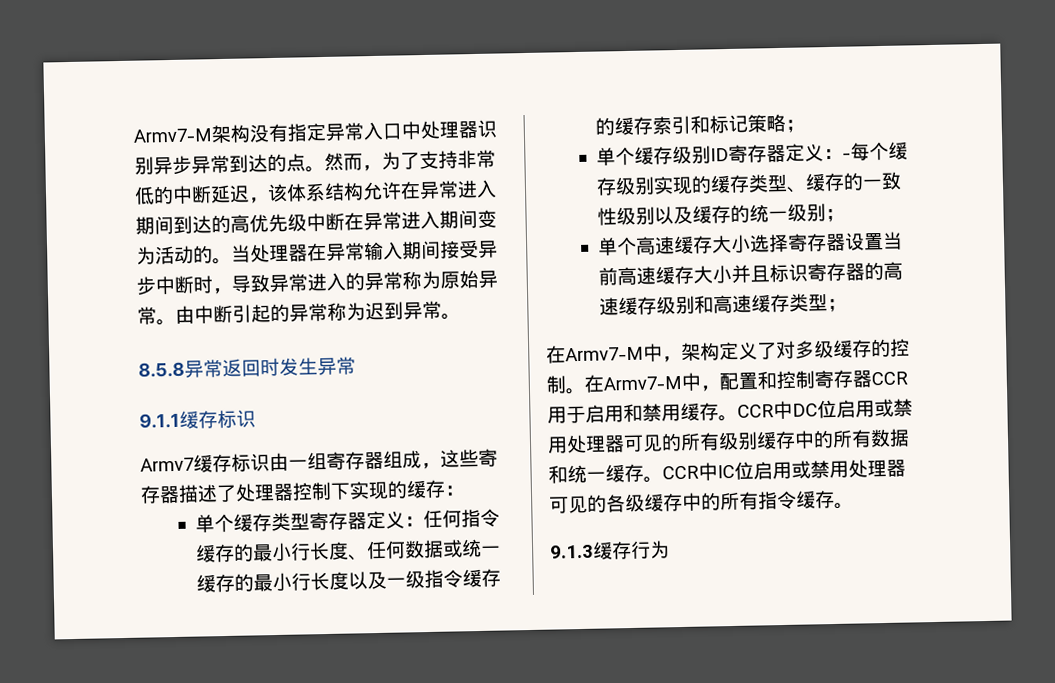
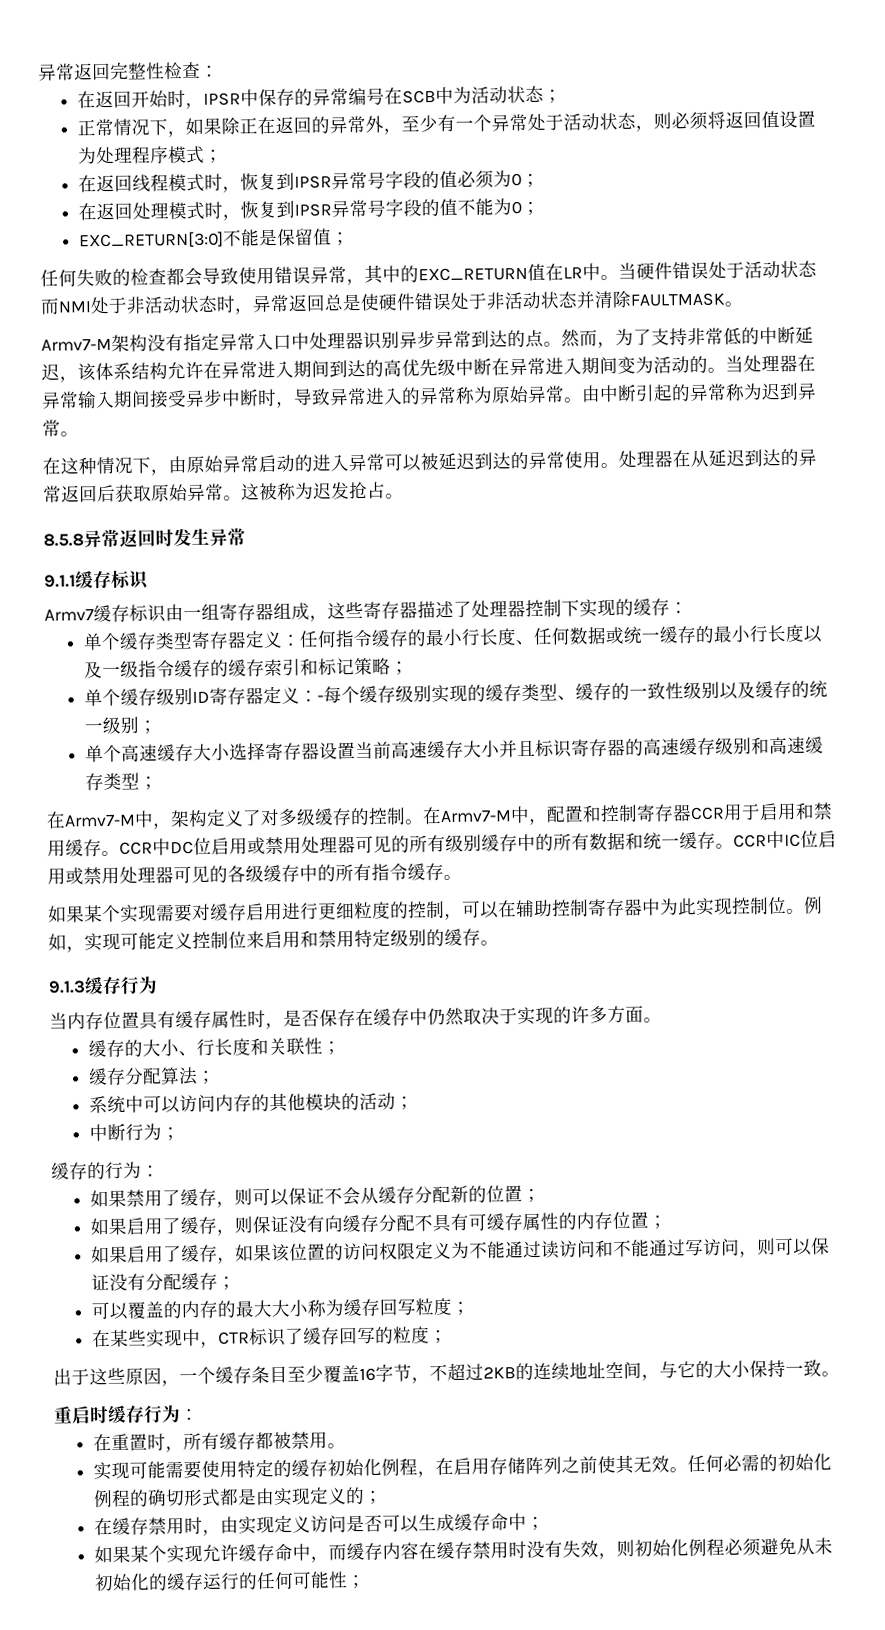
+ 异常返回完整性检查：
+ 在返回开始时，IPSR中保存的异常编号在SCB中为活动状态；
+ 正常情况下，如果除正在返回的异常外，至少有一个异常处于活动状态，则必须将返回值设置为处理程序模式；
+ 在返回线程模式时，恢复到IPSR异常号字段的值必须为0；
+ 在返回处理模式时，恢复到IPSR异常号字段的值不能为0；
+ EXC_RETURN[3:0]不能是保留值；
+ 任何失败的检查都会导致使用错误异常，其中的EXC_RETURN值在LR中。当硬件错误处于活动状态而NMI处于非活动状态时，异常返回总是使硬件错误处于非活动状态并清除FAULTMASK。
+ 在这种情况下，由原始异常启动的进入异常可以被延迟到达的异常使用。处理器在从延迟到达的异常返回后获取原始异常。这被称为迟发抢占。
+ 如果某个实现需要对缓存启用进行更细粒度的控制，可以在辅助控制寄存器中为此实现控制位。例如，实现可能定义控制位来启用和禁用特定级别的缓存。
  9.1.3缓存行为
+ 当内存位置具有缓存属性时，是否保存在缓存中仍然取决于实现的许多方面。
+ 缓存的大小、行长度和关联性；
+ 缓存分配算法；
+ 系统中可以访问内存的其他模块的活动；
+ 中断行为；
+ 缓存的行为：
+ 如果禁用了缓存，则可以保证不会从缓存分配新的位置；
+ 如果启用了缓存，则保证没有向缓存分配不具有可缓存属性的内存位置；
+ 如果启用了缓存，如果该位置的访问权限定义为不能通过读访问和不能通过写访问，则可以保证没有分配缓存；
+ 可以覆盖的内存的最大大小称为缓存回写粒度；
+ 在某些实现中，CTR标识了缓存回写的粒度；
+ 出于这些原因，一个缓存条目至少覆盖16字节，不超过2KB的连续地址空间，与它的大小保持一致。
+ 重启时缓存行为：
+ 在重置时，所有缓存都被禁用。
+ 实现可能需要使用特定的缓存初始化例程，在启用存储阵列之前使其无效。任何必需的初始化例程的确切形式都是由实现定义的；
+ 在缓存禁用时，由实现定义访问是否可以生成缓存命中；
+ 如果某个实现允许缓存命中，而缓存内容在缓存禁用时没有失效，则初始化例程必须避免从未初始化的缓存运行的任何可能性；

